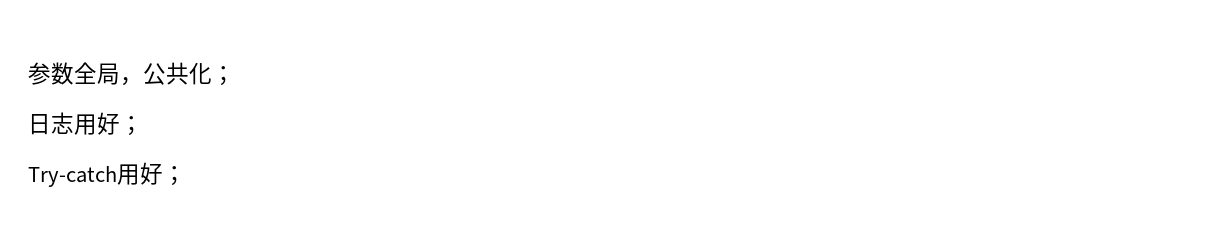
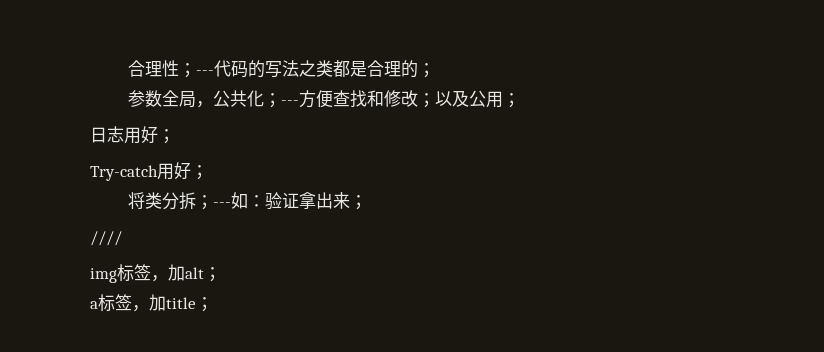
+ 合理性；---代码的写法之类都是合理的；
- 参数全局，公共化；
+ 参数全局，公共化；---方便查找和修改；以及公用；
+ 将类分拆；---如：验证拿出来；
+ ////
+ img标签，加alt；
+ a标签，加title；

